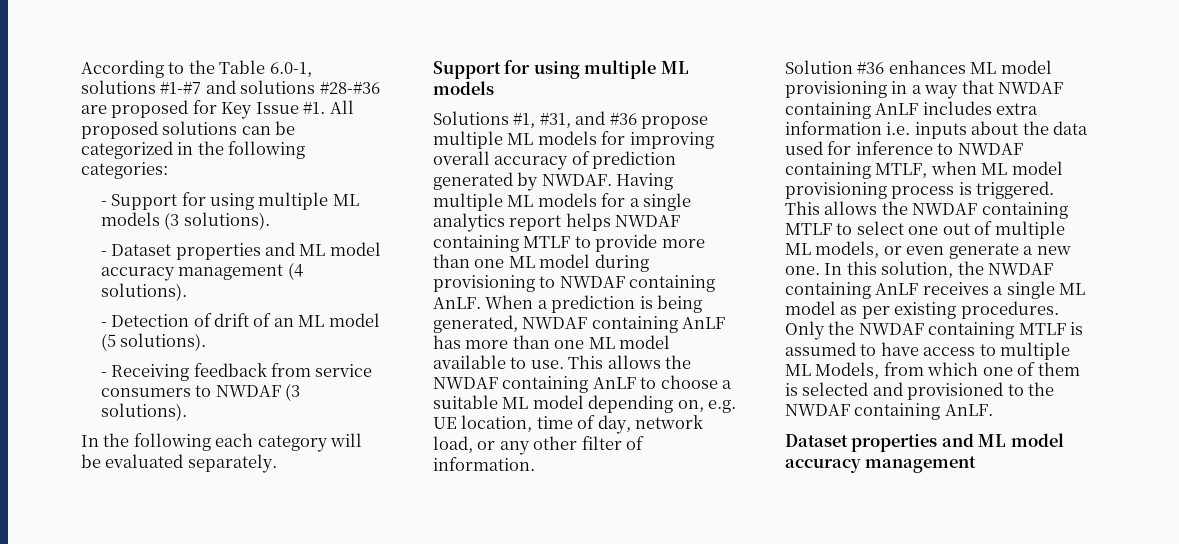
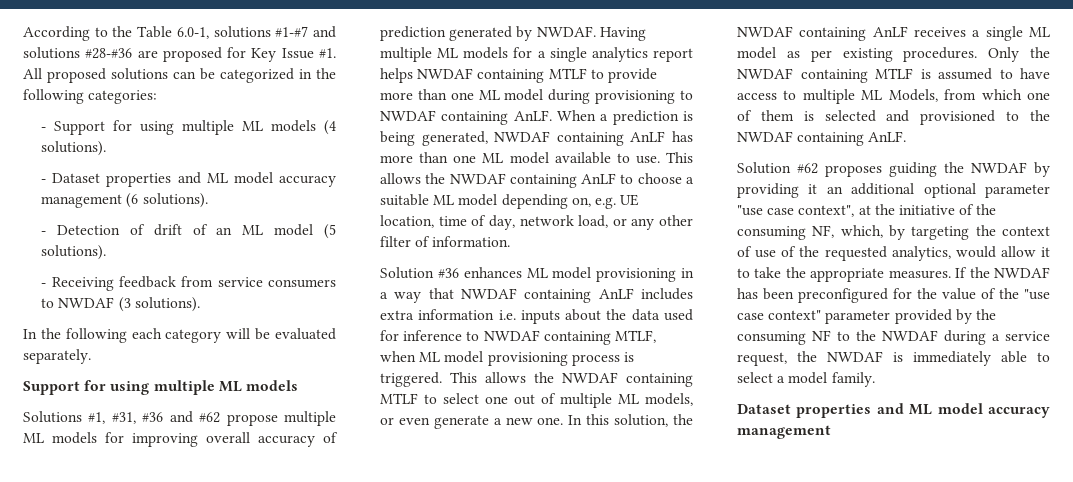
- - Support for using multiple ML models (3 solutions).
+ - Support for using multiple ML models (4 solutions).
- - Dataset properties and ML model accuracy management (4 solutions).
+ - Dataset properties and ML model accuracy management (6 solutions).
- Solutions #1, #31, and #36 propose multiple ML models for improving overall accuracy of prediction generated by NWDAF.
+ Solutions #1, #31, #36 and #62 propose multiple ML models for improving overall accuracy of prediction generated by NWDAF.
+ Solution #62 proposes guiding the NWDAF by providing it an additional optional parameter "use case context", at the initiative of the consuming NF, which, by targeting the context of use of the requested analytics, would allow it to take the appropriate measures. If the NWDAF has been preconfigured for the value of the "use case context" parameter provided by the consuming NF to the NWDAF during a service request, the NWDAF is immediately able to select a model family.

